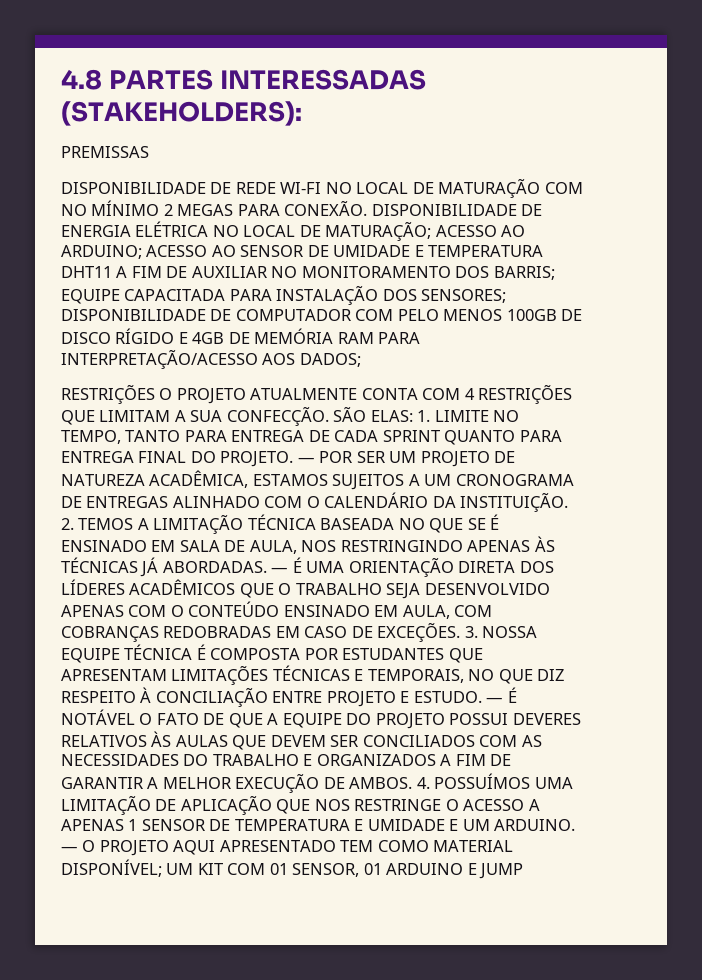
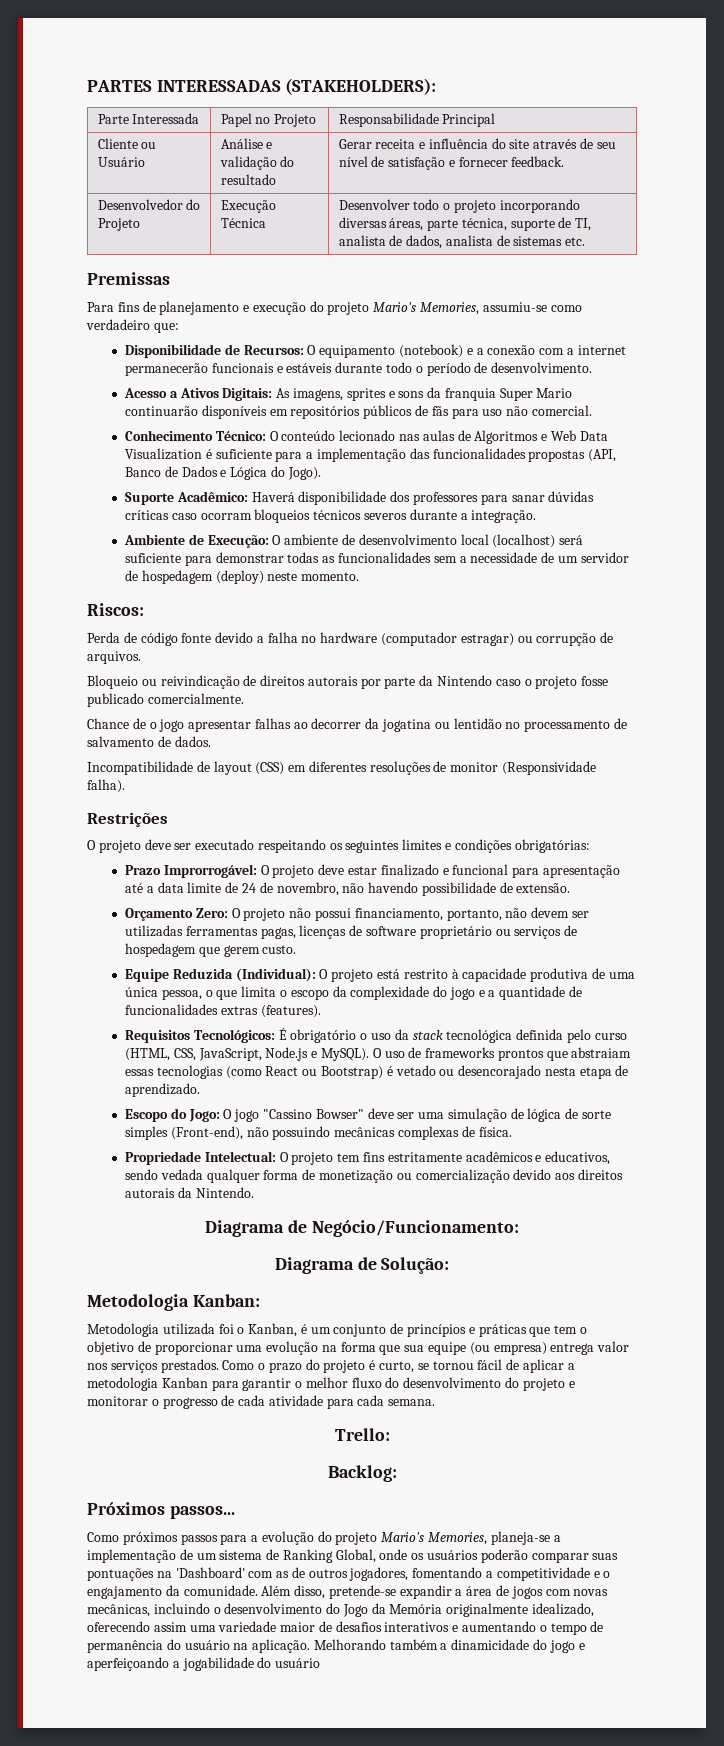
- 4.8 PARTES INTERESSADAS (STAKEHOLDERS):
+ PARTES INTERESSADAS (STAKEHOLDERS):
- PREMISSAS
- DISPONIBILIDADE DE REDE WI-FI NO LOCAL DE MATURAÇÃO COM NO MÍNIMO 2 MEGAS PARA CONEXÃO. DISPONIBILIDADE DE ENERGIA ELÉTRICA NO LOCAL DE MATURAÇÃO; ACESSO AO ARDUINO; ACESSO AO SENSOR DE UMIDADE E TEMPERATURA DHT11 A FIM DE AUXILIAR NO MONITORAMENTO DOS BARRIS; EQUIPE CAPACITADA PARA INSTALAÇÃO DOS SENSORES; DISPONIBILIDADE DE COMPUTADOR COM PELO MENOS 100GB DE DISCO RÍGIDO E 4GB DE MEMÓRIA RAM PARA INTERPRETAÇÃO/ACESSO AOS DADOS;
- RESTRIÇÕES O PROJETO ATUALMENTE CONTA COM 4 RESTRIÇÕES QUE LIMITAM A SUA CONFECÇÃO. SÃO ELAS: 1. LIMITE NO TEMPO, TANTO PARA ENTREGA DE CADA SPRINT QUANTO PARA ENTREGA FINAL DO PROJETO. — POR SER UM PROJETO DE NATUREZA ACADÊMICA, ESTAMOS SUJEITOS A UM CRONOGRAMA DE ENTREGAS ALINHADO COM O CALENDÁRIO DA INSTITUIÇÃO. 2. TEMOS A LIMITAÇÃO TÉCNICA BASEADA NO QUE SE É ENSINADO EM SALA DE AULA, NOS RESTRINGINDO APENAS ÀS TÉCNICAS JÁ ABORDADAS. — É UMA ORIENTAÇÃO DIRETA DOS LÍDERES ACADÊMICOS QUE O TRABALHO SEJA DESENVOLVIDO APENAS COM O CONTEÚDO ENSINADO EM AULA, COM COBRANÇAS REDOBRADAS EM CASO DE EXCEÇÕES. 3. NOSSA EQUIPE TÉCNICA É COMPOSTA POR ESTUDANTES QUE APRESENTAM LIMITAÇÕES TÉCNICAS E TEMPORAIS, NO QUE DIZ RESPEITO À CONCILIAÇÃO ENTRE PROJETO E ESTUDO. — É NOTÁVEL O FATO DE QUE A EQUIPE DO PROJETO POSSUI DEVERES RELATIVOS ÀS AULAS QUE DEVEM SER CONCILIADOS COM AS NECESSIDADES DO TRABALHO E ORGANIZADOS A FIM DE GARANTIR A MELHOR EXECUÇÃO DE AMBOS. 4. POSSUÍMOS UMA LIMITAÇÃO DE APLICAÇÃO QUE NOS RESTRINGE O ACESSO A APENAS 1 SENSOR DE TEMPERATURA E UMIDADE E UM ARDUINO. — O PROJETO AQUI APRESENTADO TEM COMO MATERIAL DISPONÍVEL; UM KIT COM 01 SENSOR, 01 ARDUINO E JUMP
+ Parte Interessada | Papel no Projeto | Responsabilidade Principal
+ Cliente ou Usuário | Análise e validação do resultado | Gerar receita e influência do site através de seu nível de satisfação e fornecer feedback.
+ Desenvolvedor do Projeto | Execução Técnica | Desenvolver todo o projeto incorporando diversas áreas, parte técnica, suporte de TI, analista de dados, analista de sistemas etc.
+ Premissas
+ Para fins de planejamento e execução do projeto Mario's Memories, assumiu-se como verdadeiro que:
+ Disponibilidade de Recursos: O equipamento (notebook) e a conexão com a internet permanecerão funcionais e estáveis durante todo o período de desenvolvimento.
+ Acesso a Ativos Digitais: As imagens, sprites e sons da franquia Super Mario continuarão disponíveis em repositórios públicos de fãs para uso não comercial.
+ Conhecimento Técnico: O conteúdo lecionado nas aulas de Algoritmos e Web Data Visualization é suficiente para a implementação das funcionalidades propostas (API, Banco de Dados e Lógica do Jogo).
+ Suporte Acadêmico: Haverá disponibilidade dos professores para sanar dúvidas críticas caso ocorram bloqueios técnicos severos durante a integração.
+ Ambiente de Execução: O ambiente de desenvolvimento local (localhost) será suficiente para demonstrar todas as funcionalidades sem a necessidade de um servidor de hospedagem (deploy) neste momento.
+ Riscos:
+ Perda de código fonte devido a falha no hardware (computador estragar) ou corrupção de arquivos.
+ Bloqueio ou reivindicação de direitos autorais por parte da Nintendo caso o projeto fosse publicado comercialmente.
+ Chance de o jogo apresentar falhas ao decorrer da jogatina ou lentidão no processamento de salvamento de dados.
+ Incompatibilidade de layout (CSS) em diferentes resoluções de monitor (Responsividade falha).
+ Restrições
+ O projeto deve ser executado respeitando os seguintes limites e condições obrigatórias:
+ Prazo Improrrogável: O projeto deve estar finalizado e funcional para apresentação até a data limite de 24 de novembro, não havendo possibilidade de extensão.
+ Orçamento Zero: O projeto não possui financiamento, portanto, não devem ser utilizadas ferramentas pagas, licenças de software proprietário ou serviços de hospedagem que gerem custo.
+ Equipe Reduzida (Individual): O projeto está restrito à capacidade produtiva de uma única pessoa, o que limita o escopo da complexidade do jogo e a quantidade de funcionalidades extras (features).
+ Requisitos Tecnológicos: É obrigatório o uso da stack tecnológica definida pelo curso (HTML, CSS, JavaScript, Node.js e MySQL). O uso de frameworks prontos que abstraiam essas tecnologias (como React ou Bootstrap) é vetado ou desencorajado nesta etapa de aprendizado.
+ Escopo do Jogo: O jogo "Cassino Bowser" deve ser uma simulação de lógica de sorte simples (Front-end), não possuindo mecânicas complexas de física.
+ Propriedade Intelectual: O projeto tem fins estritamente acadêmicos e educativos, sendo vedada qualquer forma de monetização ou comercialização devido aos direitos autorais da Nintendo.
+ Diagrama de Negócio/Funcionamento:
+ Diagrama de Solução:
+ Metodologia Kanban:
+ Metodologia utilizada foi o Kanban, é um conjunto de princípios e práticas que tem o objetivo de proporcionar uma evolução na forma que sua equipe (ou empresa) entrega valor nos serviços prestados. Como o prazo do projeto é curto, se tornou fácil de aplicar a metodologia Kanban para garantir o melhor fluxo do desenvolvimento do projeto e monitorar o progresso de cada atividade para cada semana.
+ Trello:
+ Backlog:
+ Próximos passos...
+ Como próximos passos para a evolução do projeto Mario's Memories, planeja-se a implementação de um sistema de Ranking Global, onde os usuários poderão comparar suas pontuações na 'Dashboard' com as de outros jogadores, fomentando a competitividade e o engajamento da comunidade. Além disso, pretende-se expandir a área de jogos com novas mecânicas, incluindo o desenvolvimento do Jogo da Memória originalmente idealizado, oferecendo assim uma variedade maior de desafios interativos e aumentando o tempo de permanência do usuário na aplicação. Melhorando também a dinamicidade do jogo e aperfeiçoando a jogabilidade do usuário

